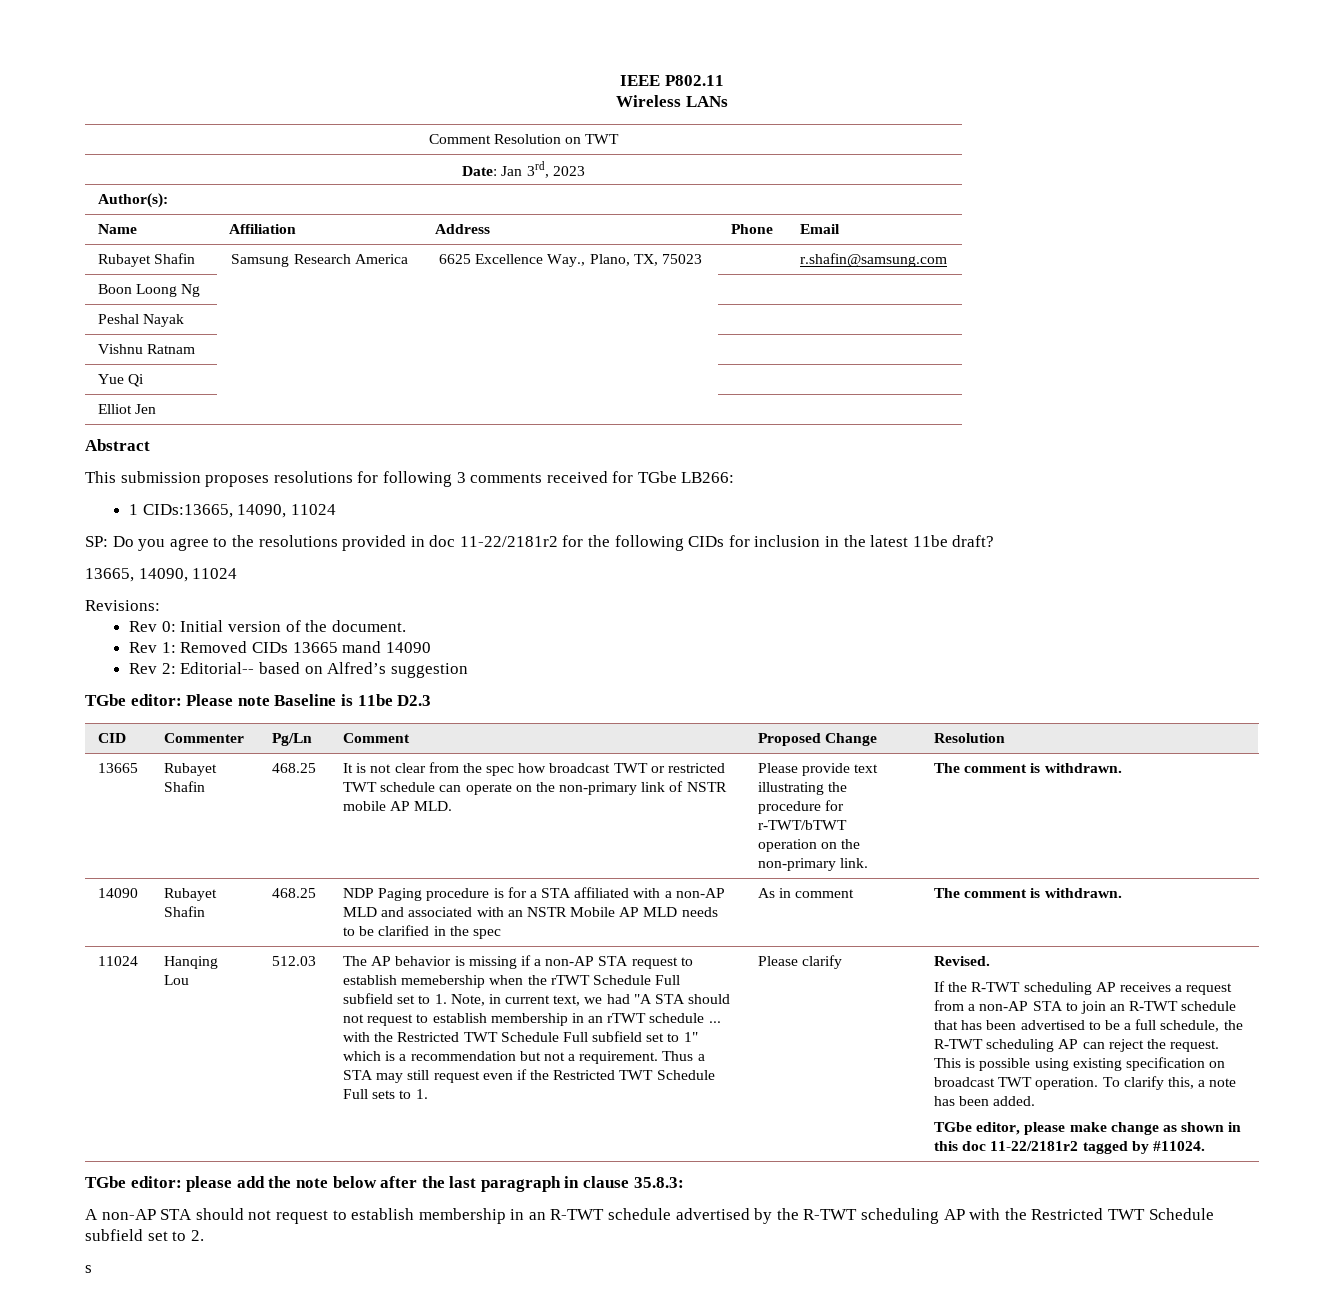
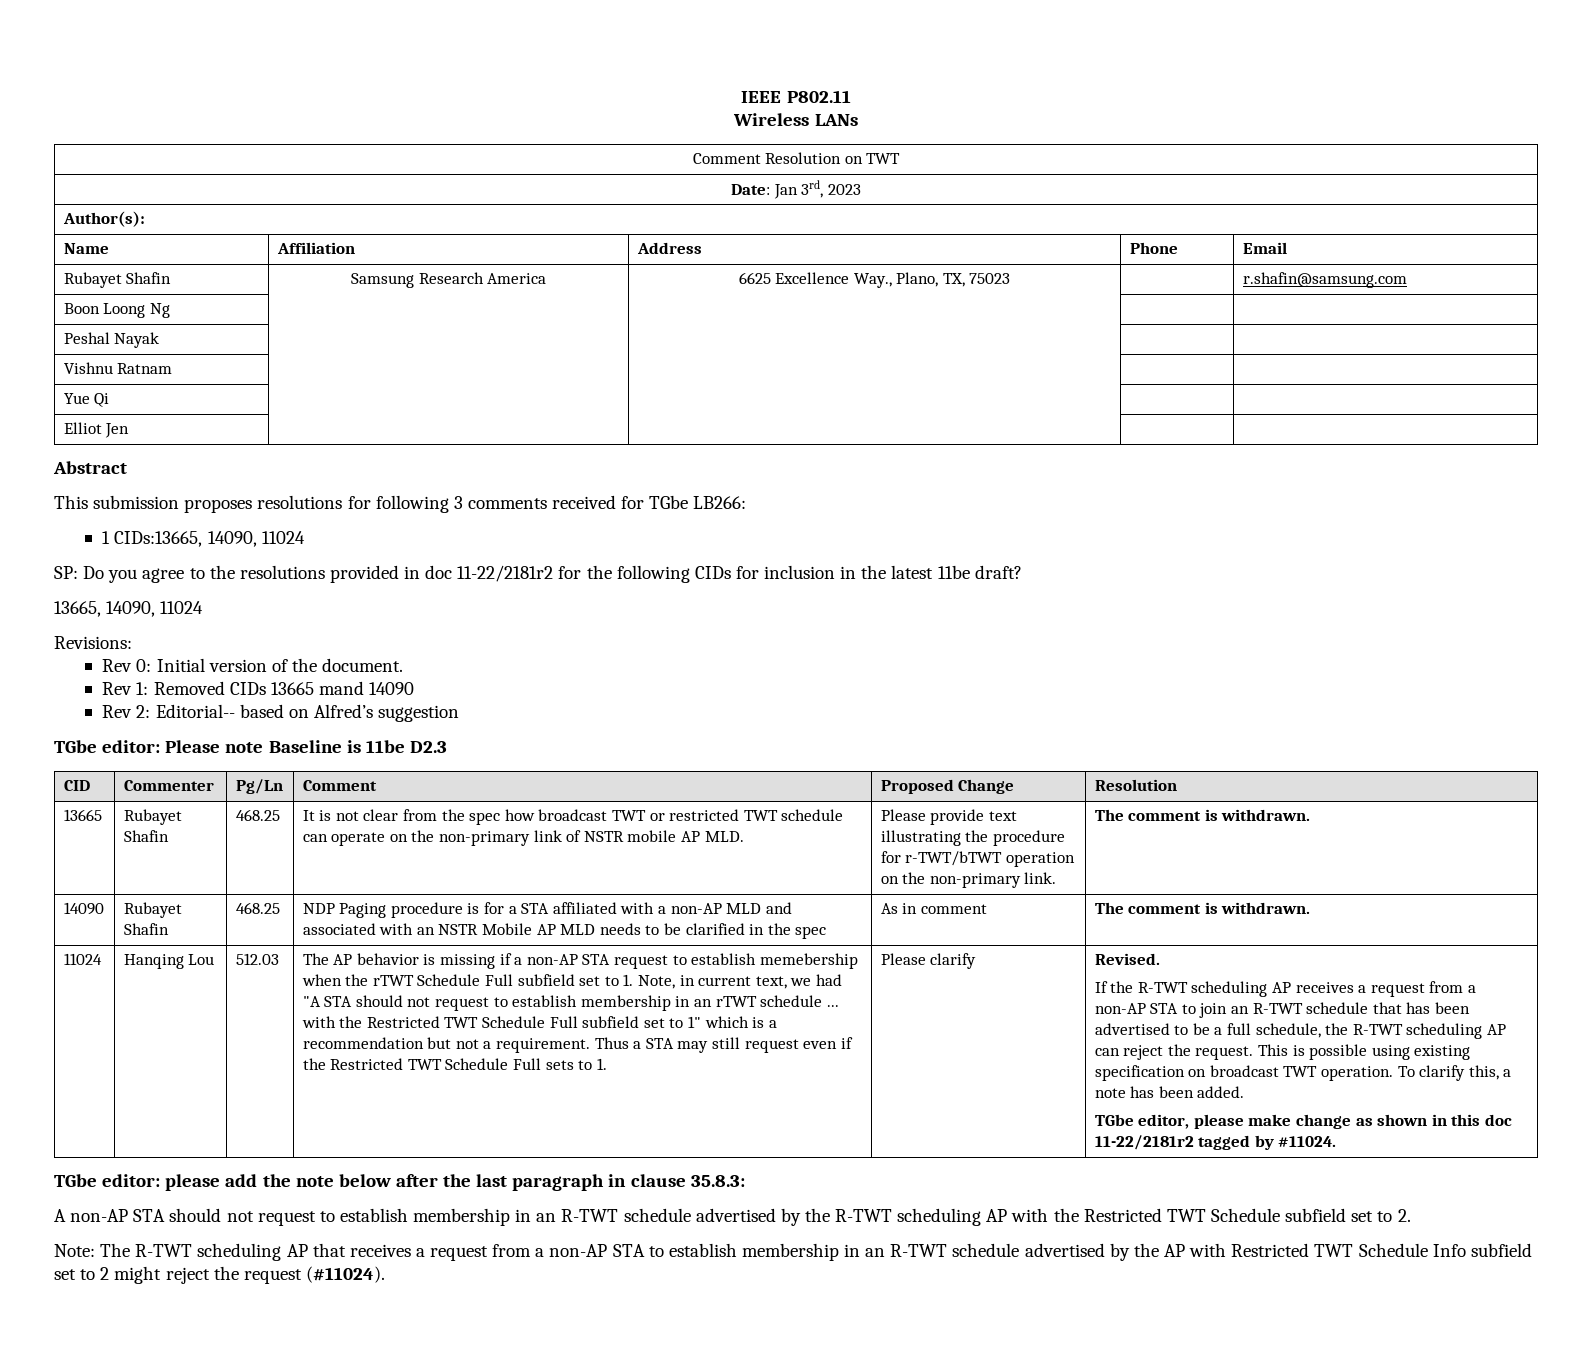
- s
+ Note: The R-TWT scheduling AP that receives a request from a non-AP STA to establish membership in an R-TWT schedule advertised by the AP with Restricted TWT Schedule Info subfield set to 2 might reject the request (#11024).

